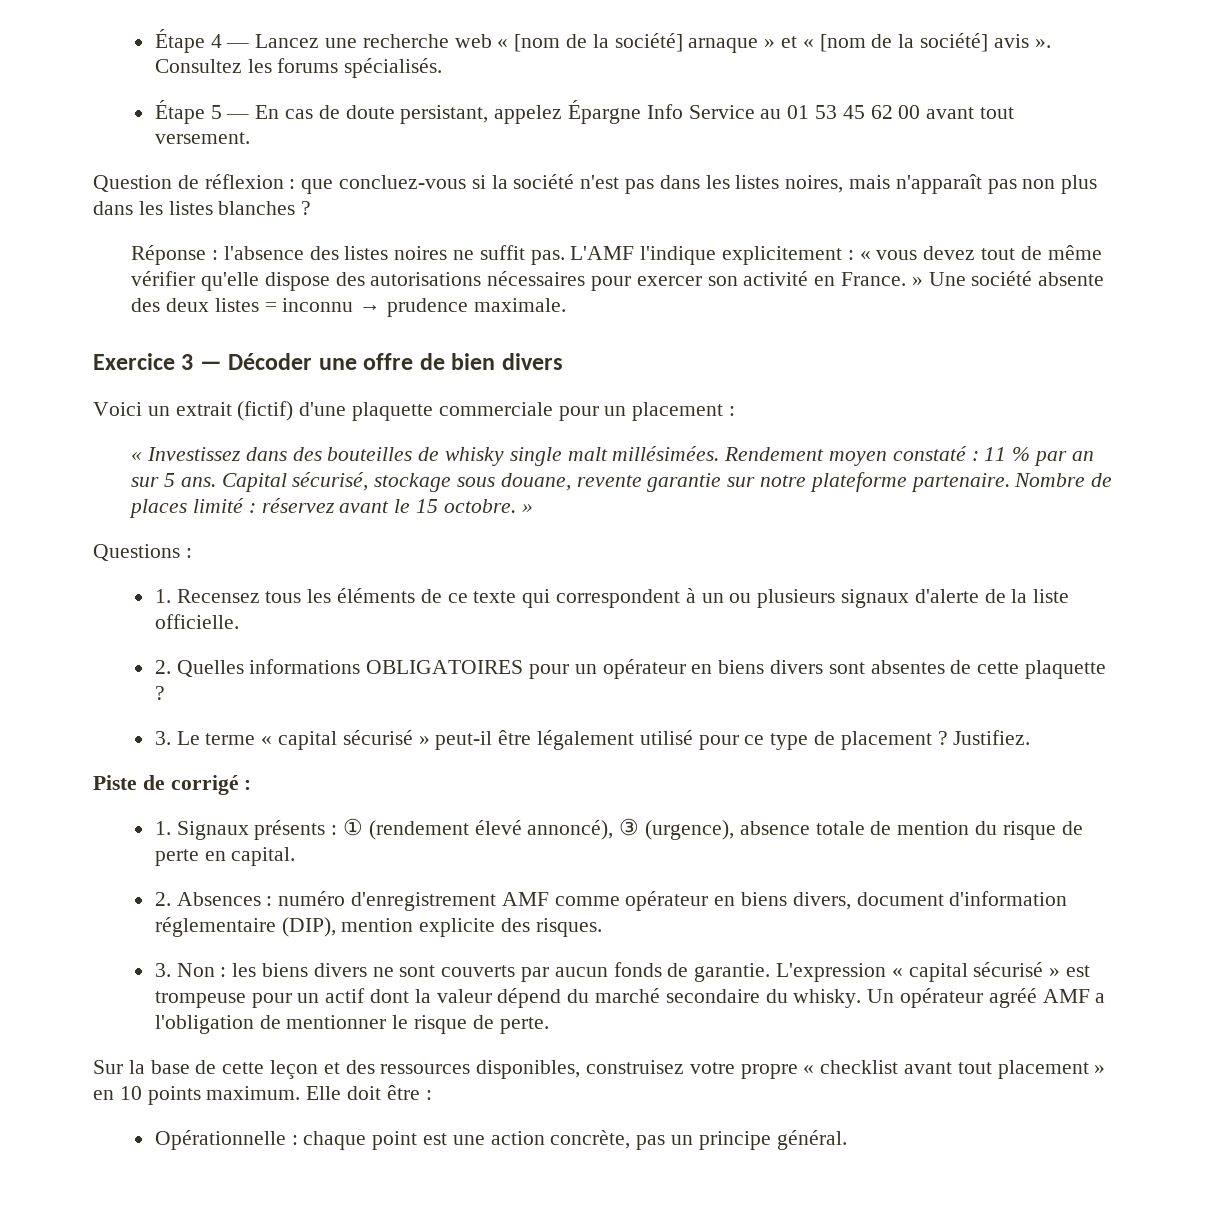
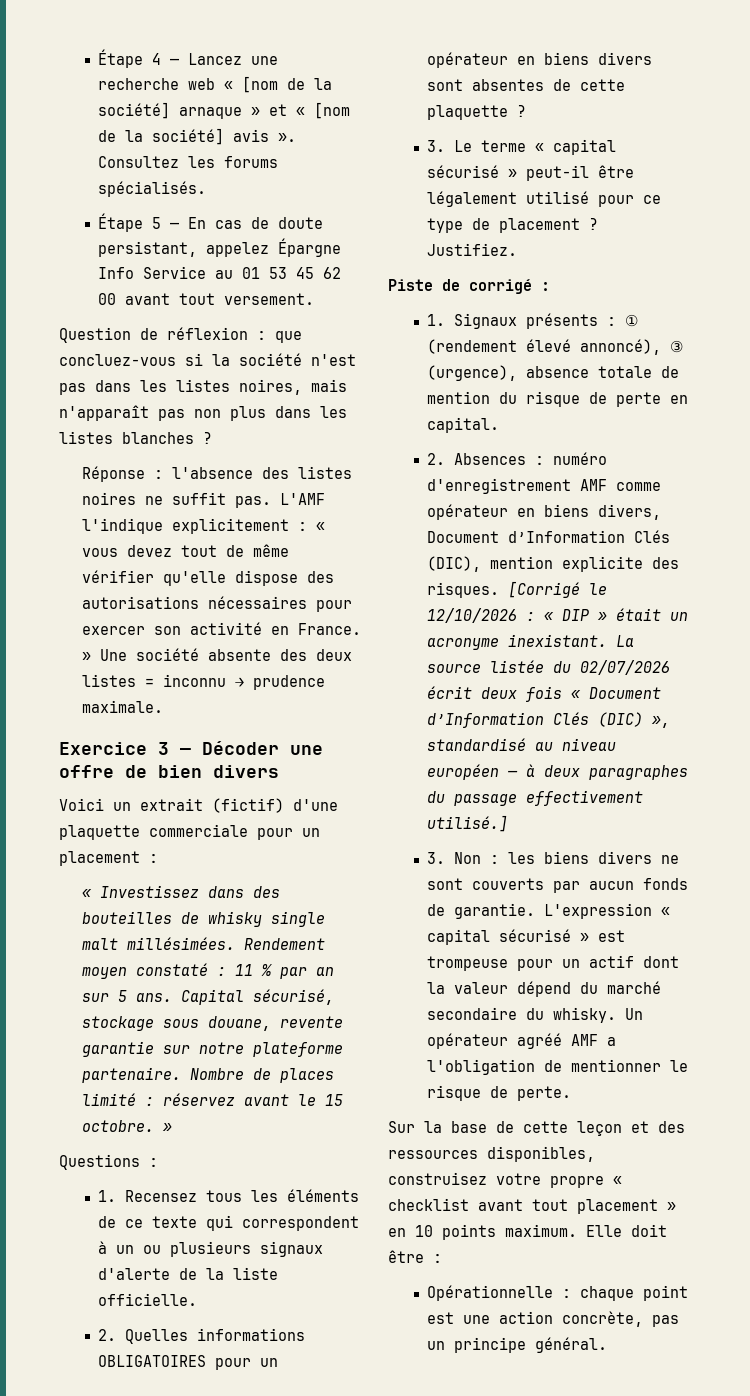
- 2. Absences : numéro d'enregistrement AMF comme opérateur en biens divers, document d'information réglementaire (DIP), mention explicite des risques.
+ 2. Absences : numéro d'enregistrement AMF comme opérateur en biens divers, Document d’Information Clés (DIC), mention explicite des risques. [Corrigé le 12/10/2026 : « DIP » était un acronyme inexistant. La source listée du 02/07/2026 écrit deux fois « Document d’Information Clés (DIC) », standardisé au niveau européen — à deux paragraphes du passage effectivement utilisé.]

